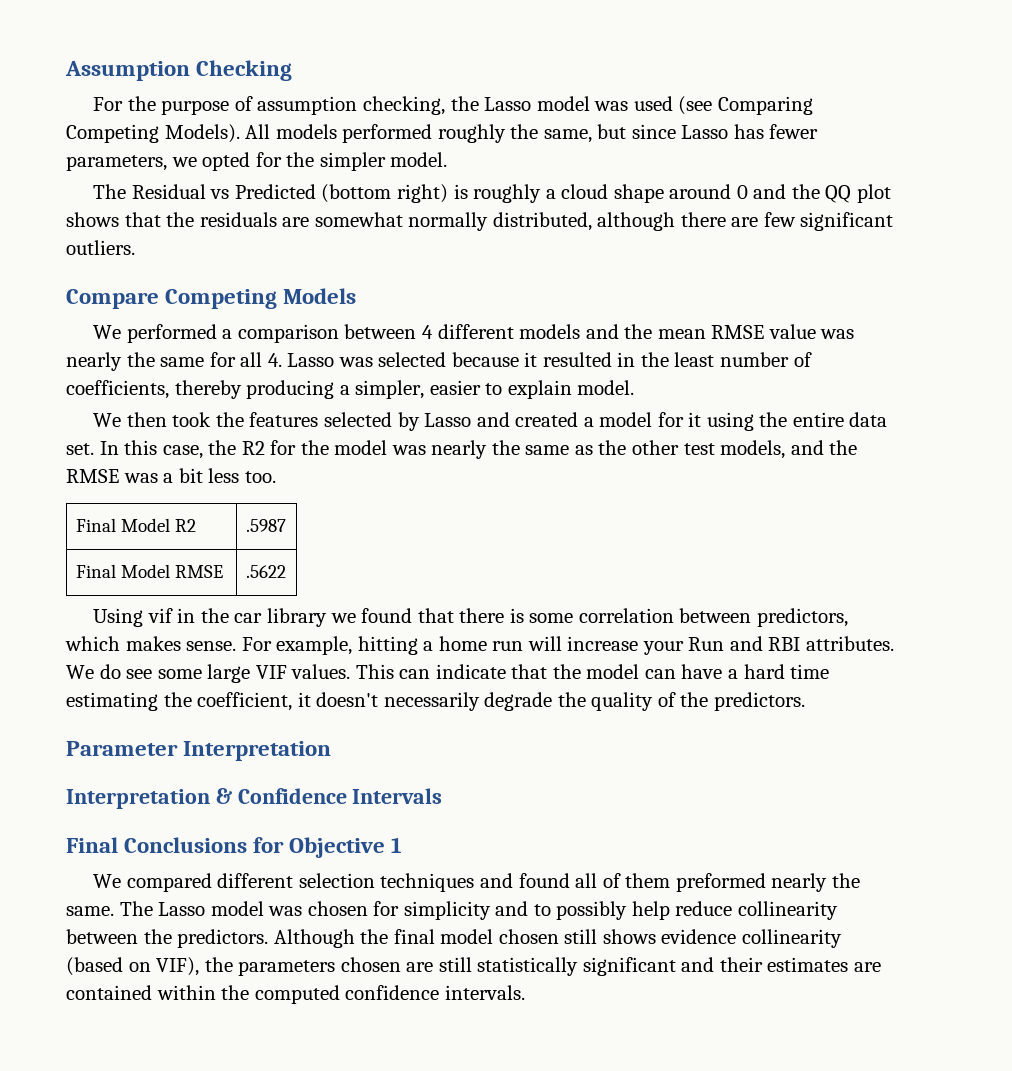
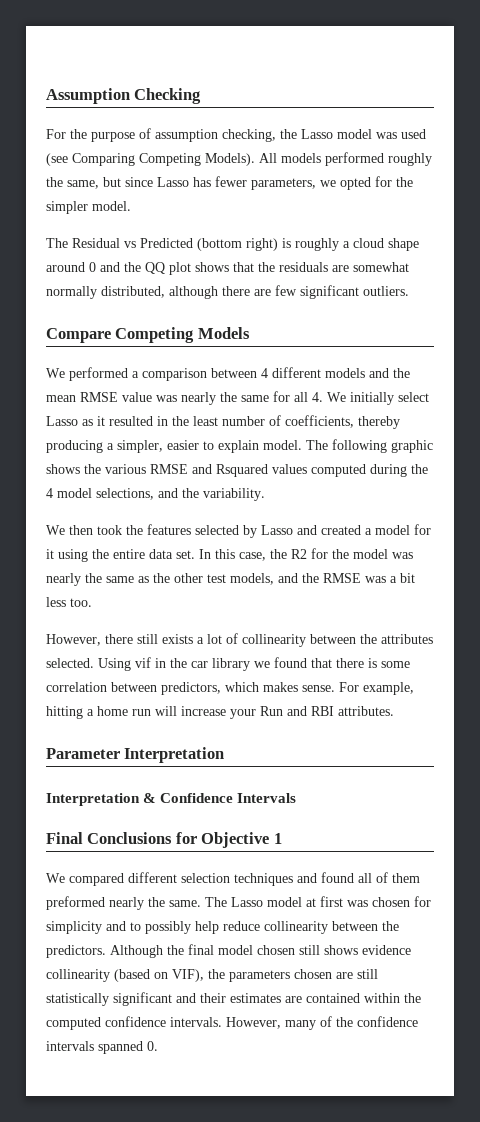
- We performed a comparison between 4 different models and the mean RMSE value was nearly the same for all 4. Lasso was selected because it resulted in the least number of coefficients, thereby producing a simpler, easier to explain model.
+ We performed a comparison between 4 different models and the mean RMSE value was nearly the same for all 4. We initially select Lasso as it resulted in the least number of coefficients, thereby producing a simpler, easier to explain model. The following graphic shows the various RMSE and Rsquared values computed during the 4 model selections, and the variability.
- Final Model R2 | .5987
- Final Model RMSE | .5622
- Using vif in the car library we found that there is some correlation between predictors, which makes sense.
+ However, there still exists a lot of collinearity between the attributes selected. Using vif in the car library we found that there is some correlation between predictors, which makes sense.
- We do see some large VIF values. This can indicate that the model can have a hard time estimating the coefficient, it doesn't necessarily degrade the quality of the predictors.
- The Lasso model was chosen for simplicity and to possibly help reduce collinearity between the predictors.
+ The Lasso model at first was chosen for simplicity and to possibly help reduce collinearity between the predictors.
+ However, many of the confidence intervals spanned 0.

